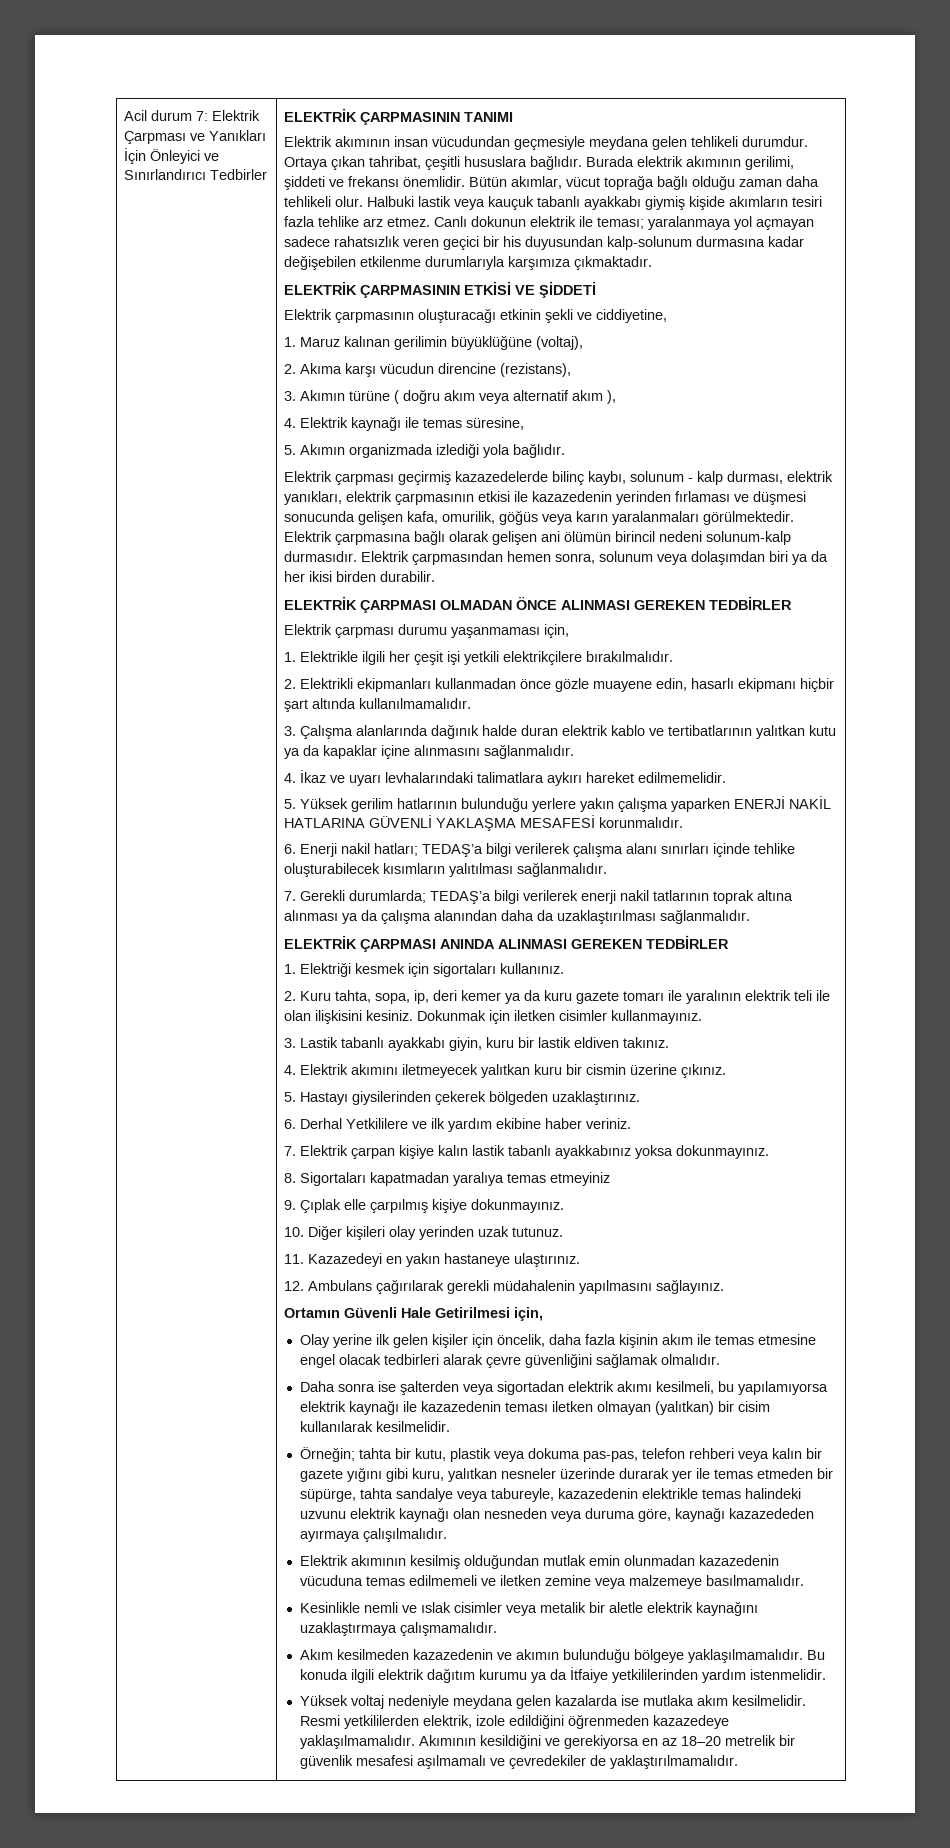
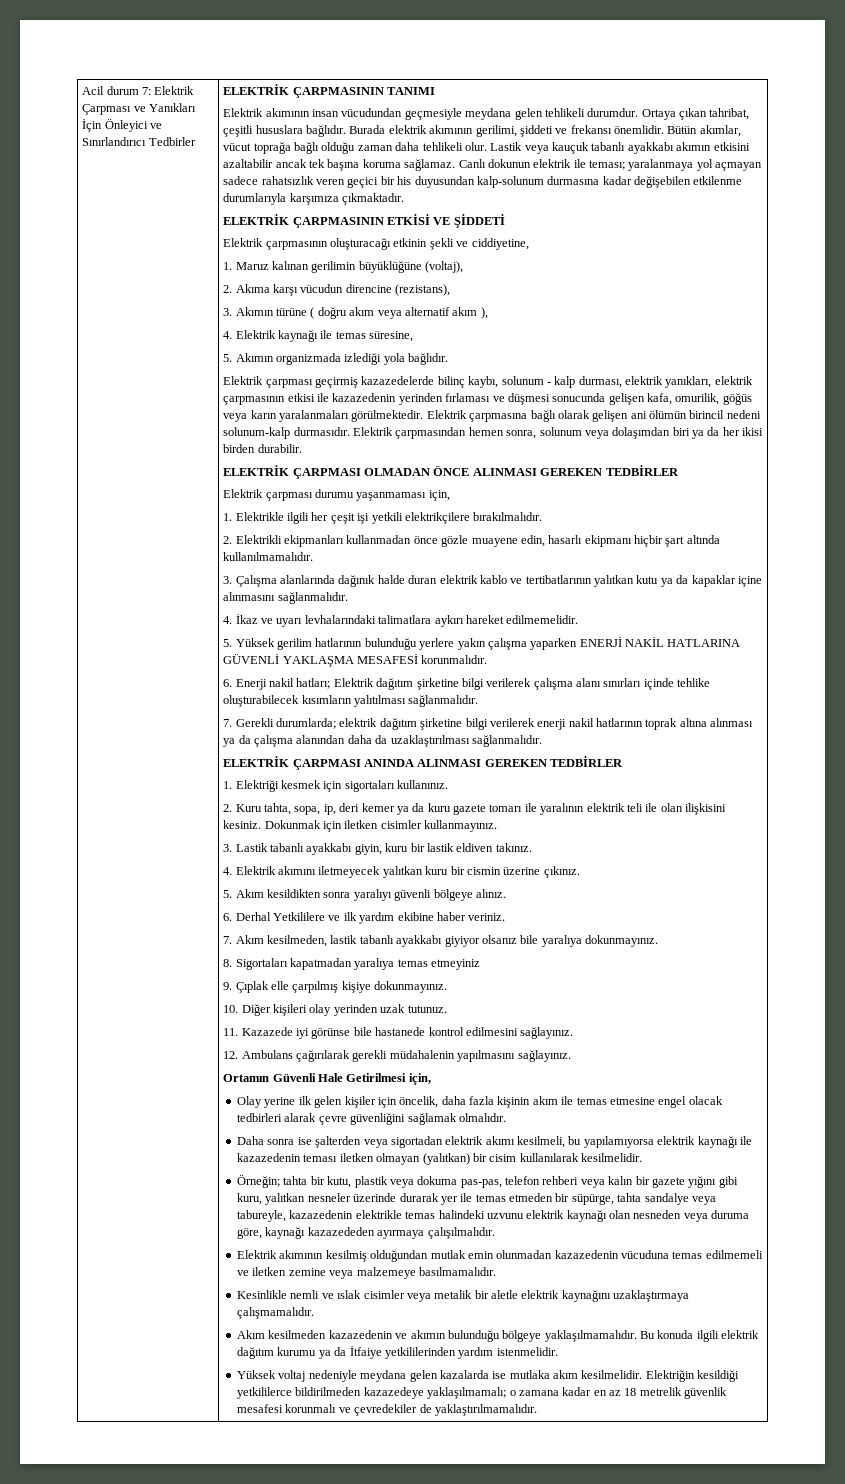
- Halbuki lastik veya kauçuk tabanlı ayakkabı giymiş kişide akımların tesiri fazla tehlike arz etmez.
+ Lastik veya kauçuk tabanlı ayakkabı akımın etkisini azaltabilir ancak tek başına koruma sağlamaz.
- 6. Enerji nakil hatları; TEDAŞ’a bilgi verilerek çalışma alanı sınırları içinde tehlike oluşturabilecek kısımların yalıtılması sağlanmalıdır.
+ 6. Enerji nakil hatları; Elektrik dağıtım şirketine bilgi verilerek çalışma alanı sınırları içinde tehlike oluşturabilecek kısımların yalıtılması sağlanmalıdır.
- 7. Gerekli durumlarda; TEDAŞ’a bilgi verilerek enerji nakil tatlarının toprak altına alınması ya da çalışma alanından daha da uzaklaştırılması sağlanmalıdır.
+ 7. Gerekli durumlarda; elektrik dağıtım şirketine bilgi verilerek enerji nakil hatlarının toprak altına alınması ya da çalışma alanından daha da uzaklaştırılması sağlanmalıdır.
- 5. Hastayı giysilerinden çekerek bölgeden uzaklaştırınız.
+ 5. Akım kesildikten sonra yaralıyı güvenli bölgeye alınız.
- 7. Elektrik çarpan kişiye kalın lastik tabanlı ayakkabınız yoksa dokunmayınız.
+ 7. Akım kesilmeden, lastik tabanlı ayakkabı giyiyor olsanız bile yaralıya dokunmayınız.
- 11. Kazazedeyi en yakın hastaneye ulaştırınız.
+ 11. Kazazede iyi görünse bile hastanede kontrol edilmesini sağlayınız.
- Resmi yetkililerden elektrik, izole edildiğini öğrenmeden kazazedeye yaklaşılmamalıdır. Akımının kesildiğini ve gerekiyorsa en az 18–20 metrelik bir güvenlik mesafesi aşılmamalı ve çevredekiler de yaklaştırılmamalıdır.
+ Elektriğin kesildiği yetkililerce bildirilmeden kazazedeye yaklaşılmamalı; o zamana kadar en az 18 metrelik güvenlik mesafesi korunmalı ve çevredekiler de yaklaştırılmamalıdır.

